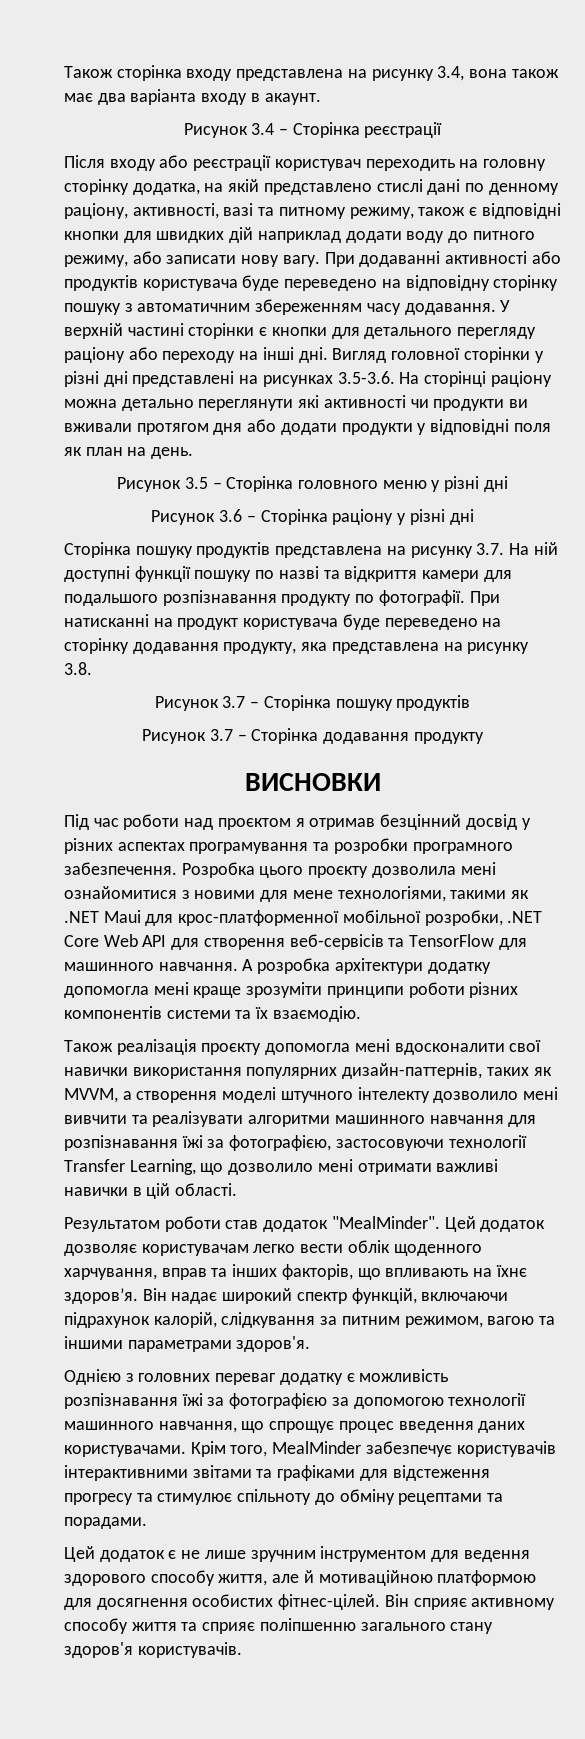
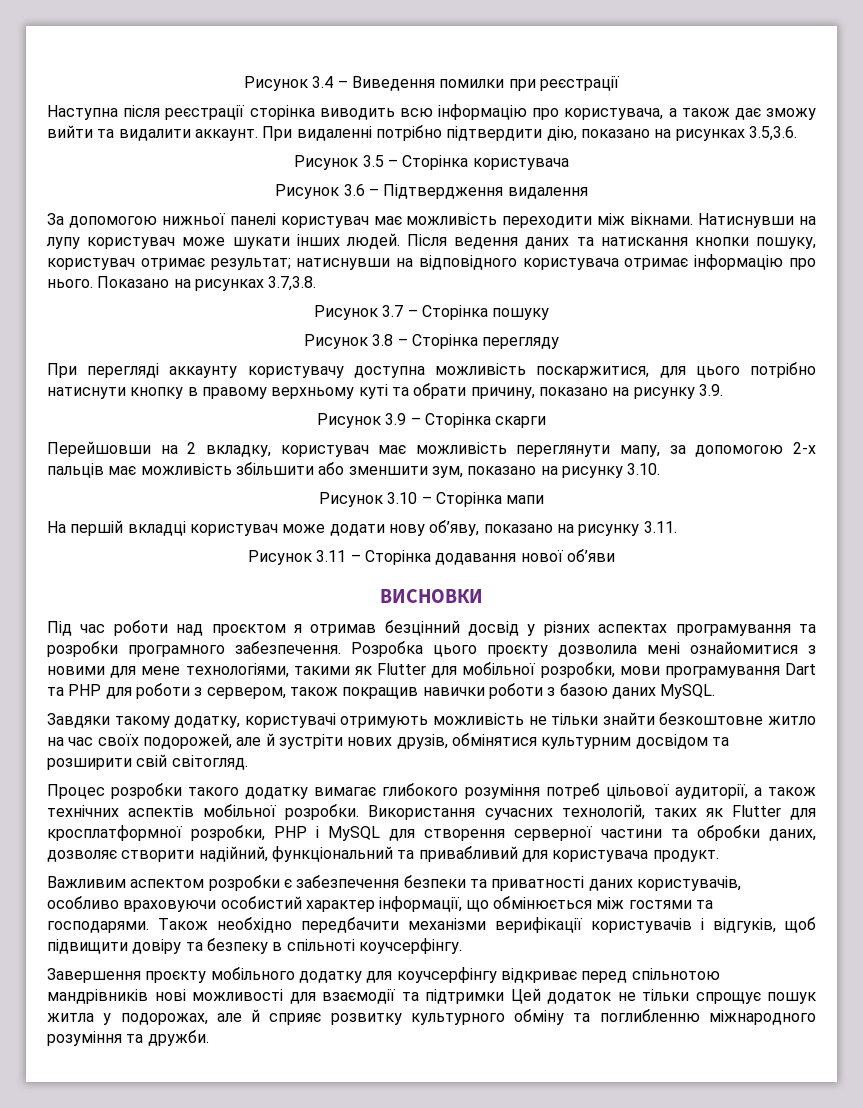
- Також сторінка входу представлена на рисунку 3.4, вона також має два варіанта входу в акаунт.
- Рисунок 3.4 – Сторінка реєстрації
- Після входу або реєстрації користувач переходить на головну сторінку додатка, на якій представлено стислі дані по денному раціону, активності, вазі та питному режиму, також є відповідні кнопки для швидких дій наприклад додати воду до питного режиму, або записати нову вагу. При додаванні активності або продуктів користувача буде переведено на відповідну сторінку пошуку з автоматичним збереженням часу додавання. У верхній частині сторінки є кнопки для детального перегляду раціону або переходу на інші дні. Вигляд головної сторінки у різні дні представлені на рисунках 3.5-3.6. На сторінці раціону можна детально переглянути які активності чи продукти ви вживали протягом дня або додати продукти у відповідні поля як план на день.
- Рисунок 3.5 – Сторінка головного меню у різні дні
- Рисунок 3.6 – Сторінка раціону у різні дні
- Сторінка пошуку продуктів представлена на рисунку 3.7. На ній доступні функції пошуку по назві та відкриття камери для подальшого розпізнавання продукту по фотографії. При натисканні на продукт користувача буде переведено на сторінку додавання продукту, яка представлена на рисунку 3.8.
+ Рисунок 3.4 – Виведення помилки при реєстрації
+ Наступна після реєстрації сторінка виводить всю інформацію про користувача, а також дає зможу вийти та видалити аккаунт. При видаленні потрібно підтвердити дію, показано на рисунках 3.5,3.6.
+ Рисунок 3.5 – Сторінка користувача
+ Рисунок 3.6 – Підтвердження видалення
+ За допомогою нижньої панелі користувач має можливість переходити між вікнами. Натиснувши на лупу користувач може шукати інших людей. Після ведення даних та натискання кнопки пошуку, користувач отримає результат; натиснувши на відповідного користувача отримає інформацію про нього. Показано на рисунках 3.7,3.8.
- Рисунок 3.7 – Сторінка пошуку продуктів
- Рисунок 3.7 – Сторінка додавання продукту
+ Рисунок 3.7 – Сторінка пошуку
+ Рисунок 3.8 – Сторінка перегляду
+ При перегляді аккаунту користувачу доступна можливість поскаржитися, для цього потрібно натиснути кнопку в правому верхньому куті та обрати причину, показано на рисунку 3.9.
+ Рисунок 3.9 – Сторінка скарги
+ Перейшовши на 2 вкладку, користувач має можливість переглянути мапу, за допомогою 2-х пальців має можливість збільшити або зменшити зум, показано на рисунку 3.10.
+ Рисунок 3.10 – Сторінка мапи
+ На першій вкладці користувач може додати нову об’яву, показано на рисунку 3.11.
+ Рисунок 3.11 – Сторінка додавання нової об’яви
- Розробка цього проєкту дозволила мені ознайомитися з новими для мене технологіями, такими як .NET Maui для крос-платформенної мобільної розробки, .NET Core Web API для створення веб-сервісів та TensorFlow для машинного навчання. А розробка архітектури додатку допомогла мені краще зрозуміти принципи роботи різних компонентів системи та їх взаємодію.
- Також реалізація проєкту допомогла мені вдосконалити свої навички використання популярних дизайн-паттернів, таких як MVVM, а створення моделі штучного інтелекту дозволило мені вивчити та реалізувати алгоритми машинного навчання для розпізнавання їжі за фотографією, застосовуючи технології Transfer Learning, що дозволило мені отримати важливі навички в цій області.
- Результатом роботи став додаток "MealMinder". Цей додаток дозволяє користувачам легко вести облік щоденного харчування, вправ та інших факторів, що впливають на їхнє здоров’я. Він надає широкий спектр функцій, включаючи підрахунок калорій, слідкування за питним режимом, вагою та іншими параметрами здоров'я.
- Однією з головних переваг додатку є можливість розпізнавання їжі за фотографією за допомогою технології машинного навчання, що спрощує процес введення даних користувачами. Крім того, MealMinder забезпечує користувачів інтерактивними звітами та графіками для відстеження прогресу та стимулює спільноту до обміну рецептами та порадами.
- Цей додаток є не лише зручним інструментом для ведення здорового способу життя, але й мотиваційною платформою для досягнення особистих фітнес-цілей. Він сприяє активному способу життя та сприяє поліпшенню загального стану здоров'я користувачів.
+ Розробка цього проєкту дозволила мені ознайомитися з новими для мене технологіями, такими як Flutter для мобільної розробки, мови програмування Dart та PHP для роботи з сервером, також покращив навички роботи з базою даних MySQL.
+ Завдяки такому додатку, користувачі отримують можливість не тільки знайти безкоштовне житло на час своїх подорожей, але й зустріти нових друзів, обмінятися культурним досвідом та розширити свій світогляд.
+ Процес розробки такого додатку вимагає глибокого розуміння потреб цільової аудиторії, а також технічних аспектів мобільної розробки. Використання сучасних технологій, таких як Flutter для кросплатформної розробки, PHP і MySQL для створення серверної частини та обробки даних, дозволяє створити надійний, функціональний та привабливий для користувача продукт.
+ Важливим аспектом розробки є забезпечення безпеки та приватності даних користувачів, особливо враховуючи особистий характер інформації, що обмінюється між гостями та господарями. Також необхідно передбачити механізми верифікації користувачів і відгуків, щоб підвищити довіру та безпеку в спільноті коучсерфінгу.
+ Завершення проєкту мобільного додатку для коучсерфінгу відкриває перед спільнотою мандрівників нові можливості для взаємодії та підтримки Цей додаток не тільки спрощує пошук житла у подорожах, але й сприяє розвитку культурного обміну та поглибленню міжнародного розуміння та дружби.

